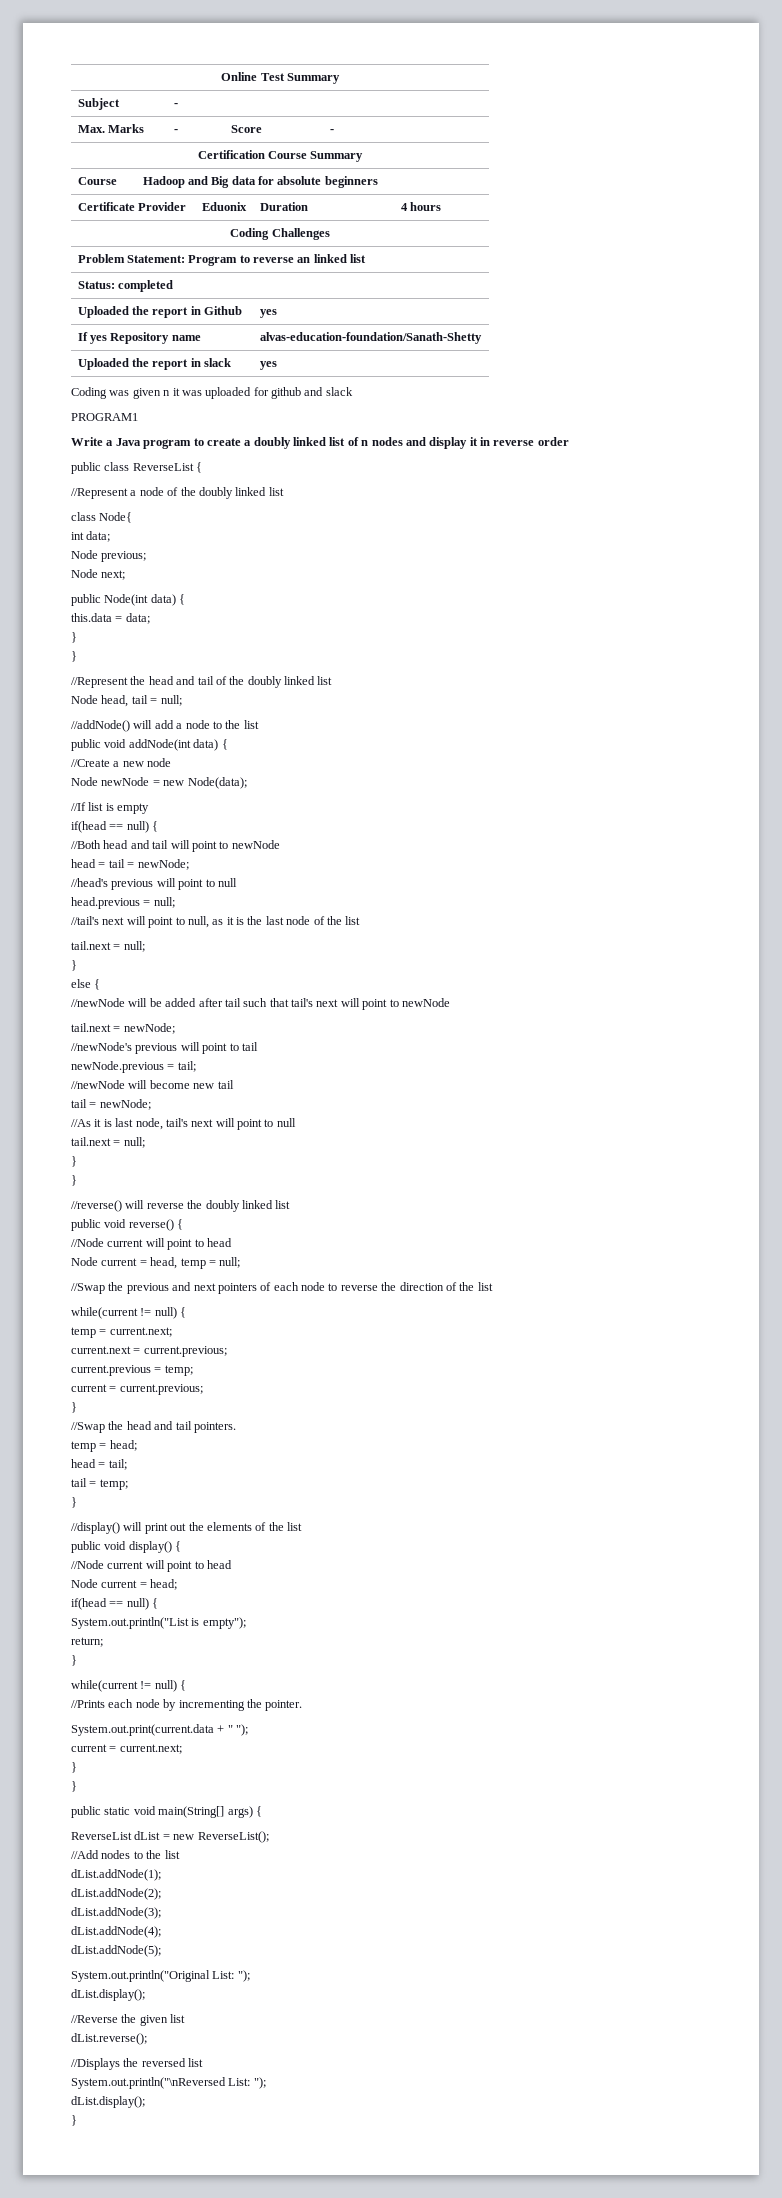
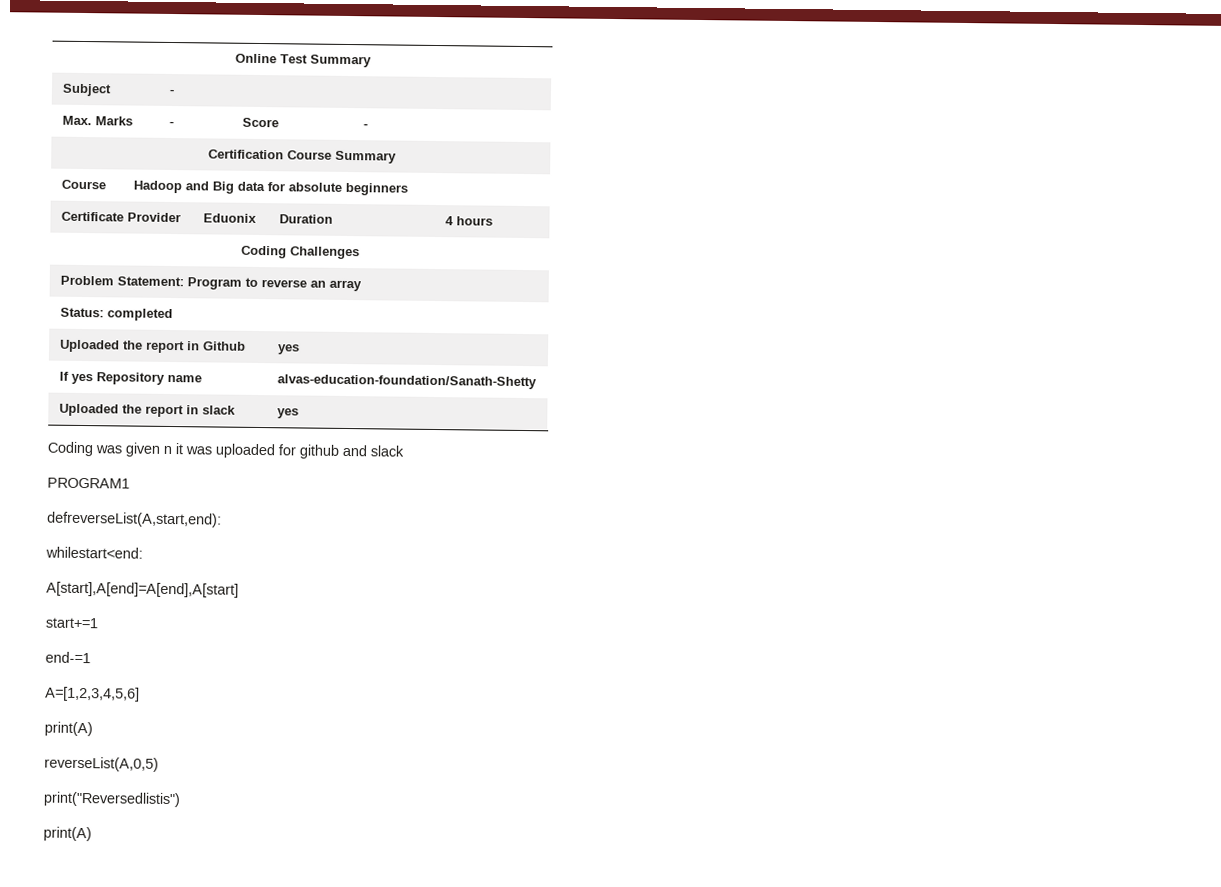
- Problem Statement: Program to reverse an linked list
+ Problem Statement: Program to reverse an array
- Write a Java program to create a doubly linked list of n nodes and display it in reverse order
- public class ReverseList {
- //Represent a node of the doubly linked list
- class Node{
- int data;
- Node previous;
- Node next;
- public Node(int data) {
- this.data = data;
- }
- }
- //Represent the head and tail of the doubly linked list
- Node head, tail = null;
- //addNode() will add a node to the list
- public void addNode(int data) {
- //Create a new node
- Node newNode = new Node(data);
- //If list is empty
- if(head == null) {
- //Both head and tail will point to newNode
- head = tail = newNode;
- //head's previous will point to null
- head.previous = null;
- //tail's next will point to null, as it is the last node of the list
- tail.next = null;
- }
- else {
- //newNode will be added after tail such that tail's next will point to newNode
- tail.next = newNode;
- //newNode's previous will point to tail
- newNode.previous = tail;
- //newNode will become new tail
- tail = newNode;
- //As it is last node, tail's next will point to null
- tail.next = null;
- }
- }
- //reverse() will reverse the doubly linked list
- public void reverse() {
- //Node current will point to head
- Node current = head, temp = null;
- //Swap the previous and next pointers of each node to reverse the direction of the list
- while(current != null) {
- temp = current.next;
- current.next = current.previous;
- current.previous = temp;
- current = current.previous;
- }
- //Swap the head and tail pointers.
- temp = head;
- head = tail;
- tail = temp;
- }
- //display() will print out the elements of the list
- public void display() {
- //Node current will point to head
- Node current = head;
- if(head == null) {
- System.out.println("List is empty");
- return;
- }
- while(current != null) {
- //Prints each node by incrementing the pointer.
- System.out.print(current.data + " ");
- current = current.next;
- }
- }
- public static void main(String[] args) {
- ReverseList dList = new ReverseList();
- //Add nodes to the list
- dList.addNode(1);
- dList.addNode(2);
- dList.addNode(3);
- dList.addNode(4);
- dList.addNode(5);
- System.out.println("Original List: ");
- dList.display();
- //Reverse the given list
- dList.reverse();
- //Displays the reversed list
- System.out.println("\nReversed List: ");
- dList.display();
- }
+ defreverseList(A,start,end):
+ whilestart<end:
+ A[start],A[end]=A[end],A[start]
+ start+=1
+ end-=1
+ A=[1,2,3,4,5,6]
+ print(A)
+ reverseList(A,0,5)
+ print("Reversedlistis")
+ print(A)

